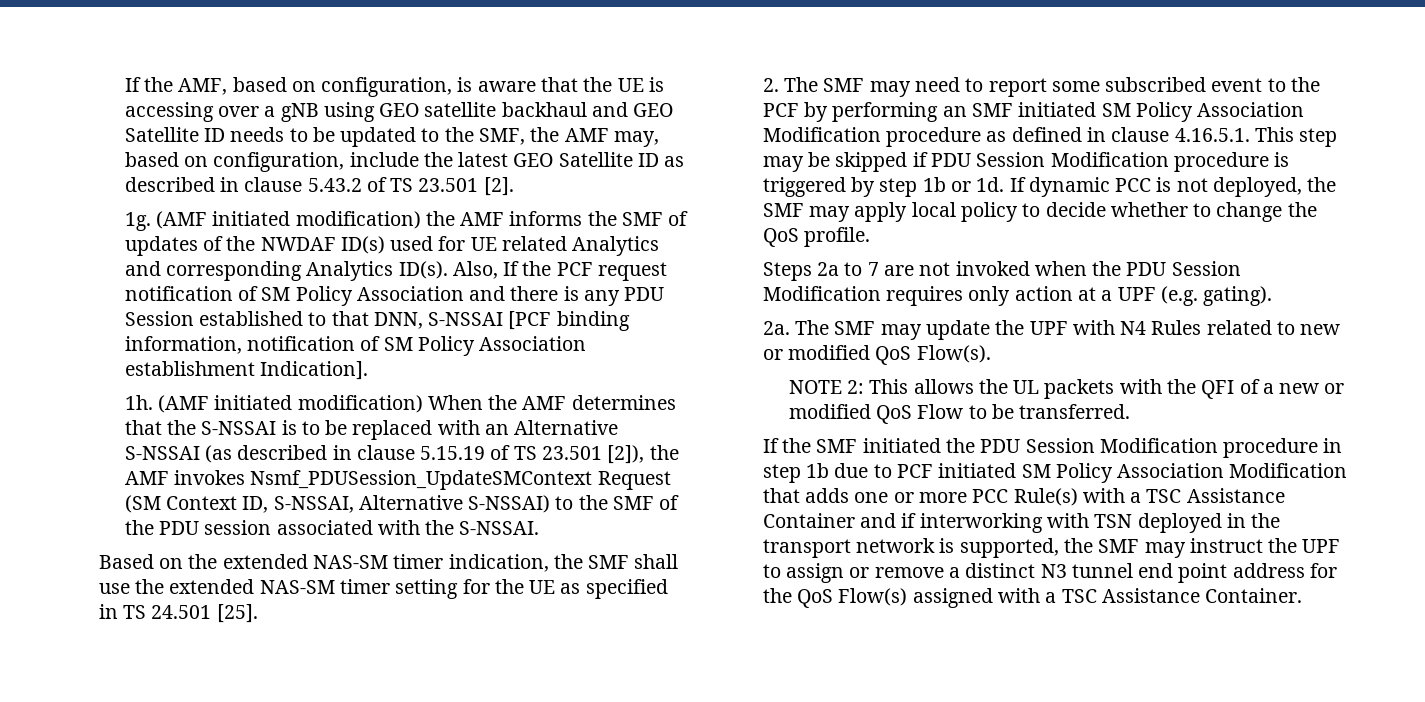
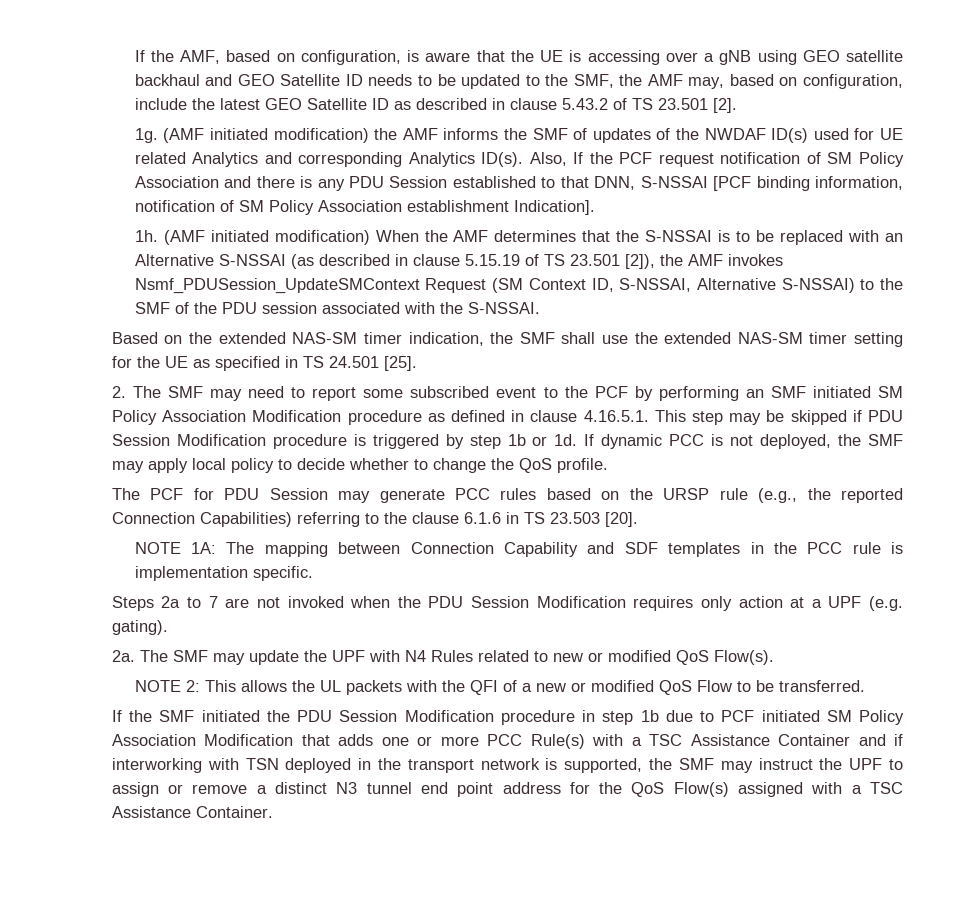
+ The PCF for PDU Session may generate PCC rules based on the URSP rule (e.g., the reported Connection Capabilities) referring to the clause 6.1.6 in TS 23.503 [20].
+ NOTE 1A: The mapping between Connection Capability and SDF templates in the PCC rule is implementation specific.

